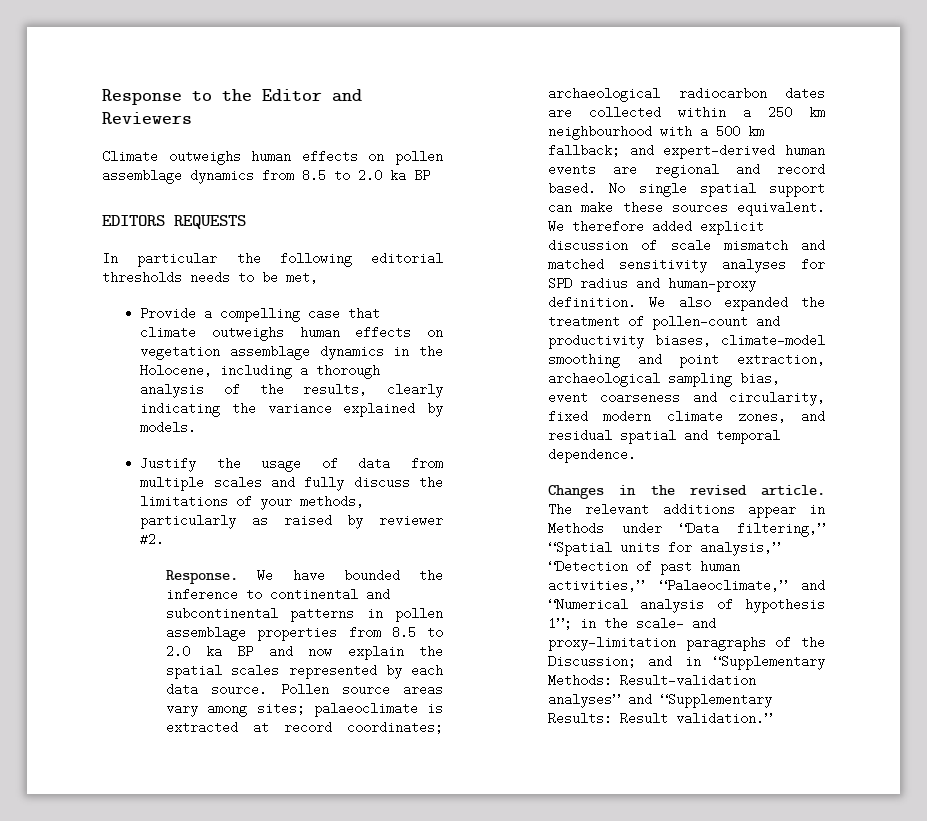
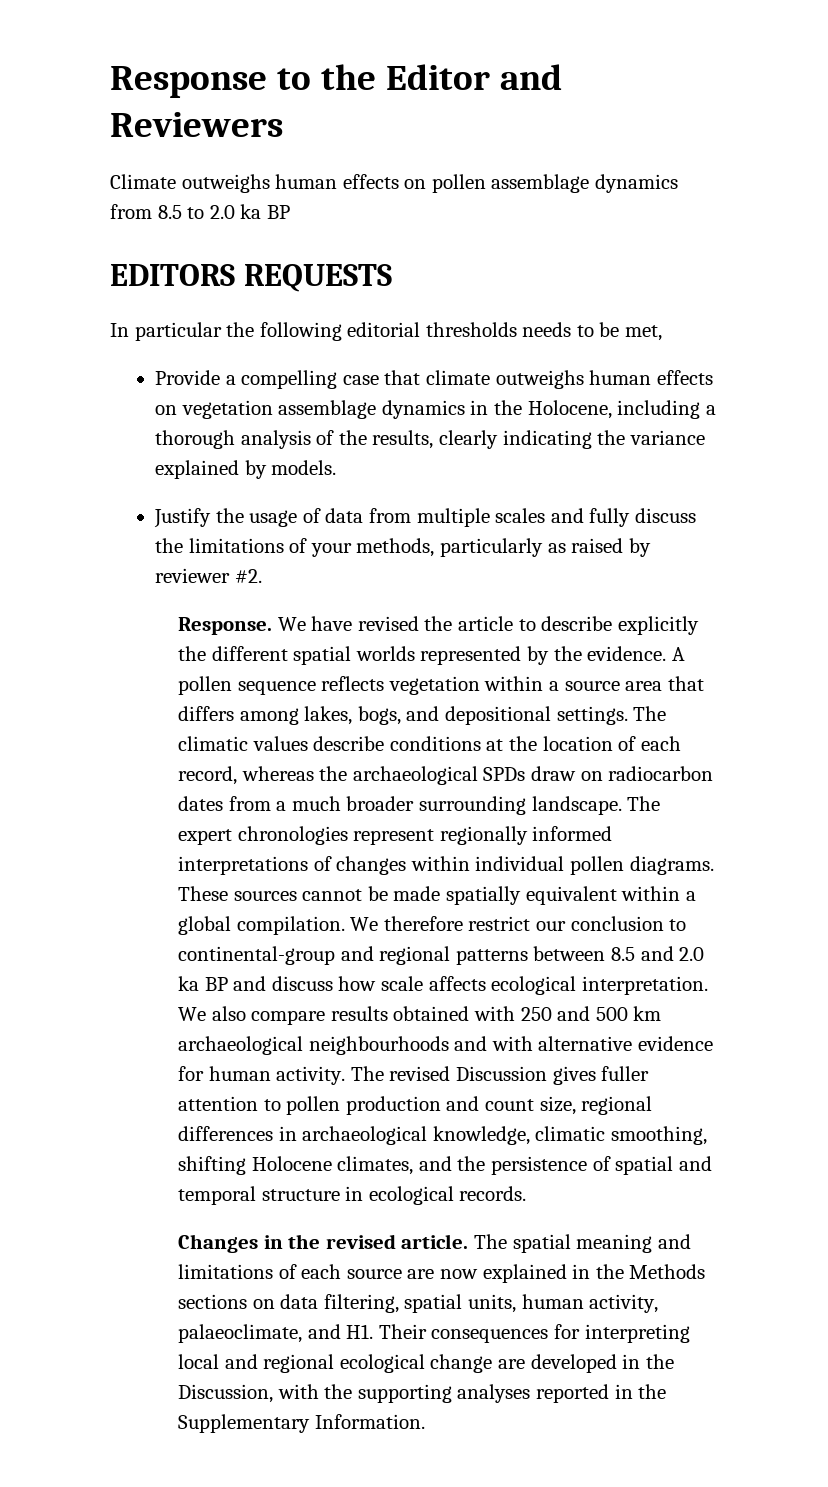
- We have bounded the inference to continental and subcontinental patterns in pollen assemblage properties from 8.5 to 2.0 ka BP and now explain the spatial scales represented by each data source. Pollen source areas vary among sites; palaeoclimate is extracted at record coordinates; archaeological radiocarbon dates are collected within a 250 km neighbourhood with a 500 km fallback; and expert-derived human events are regional and record based. No single spatial support can make these sources equivalent. We therefore added explicit discussion of scale mismatch and matched sensitivity analyses for SPD radius and human-proxy definition. We also expanded the treatment of pollen-count and productivity biases, climate-model smoothing and point extraction, archaeological sampling bias, event coarseness and circularity, fixed modern climate zones, and residual spatial and temporal dependence.
+ We have revised the article to describe explicitly the different spatial worlds represented by the evidence. A pollen sequence reflects vegetation within a source area that differs among lakes, bogs, and depositional settings. The climatic values describe conditions at the location of each record, whereas the archaeological SPDs draw on radiocarbon dates from a much broader surrounding landscape. The expert chronologies represent regionally informed interpretations of changes within individual pollen diagrams. These sources cannot be made spatially equivalent within a global compilation. We therefore restrict our conclusion to continental-group and regional patterns between 8.5 and 2.0 ka BP and discuss how scale affects ecological interpretation. We also compare results obtained with 250 and 500 km archaeological neighbourhoods and with alternative evidence for human activity. The revised Discussion gives fuller attention to pollen production and count size, regional differences in archaeological knowledge, climatic smoothing, shifting Holocene climates, and the persistence of spatial and temporal structure in ecological records.
- The relevant additions appear in Methods under “Data filtering,” “Spatial units for analysis,” “Detection of past human activities,” “Palaeoclimate,” and “Numerical analysis of hypothesis 1”; in the scale- and proxy-limitation paragraphs of the Discussion; and in “Supplementary Methods: Result-validation analyses” and “Supplementary Results: Result validation.”
+ The spatial meaning and limitations of each source are now explained in the Methods sections on data filtering, spatial units, human activity, palaeoclimate, and H1. Their consequences for interpreting local and regional ecological change are developed in the Discussion, with the supporting analyses reported in the Supplementary Information.

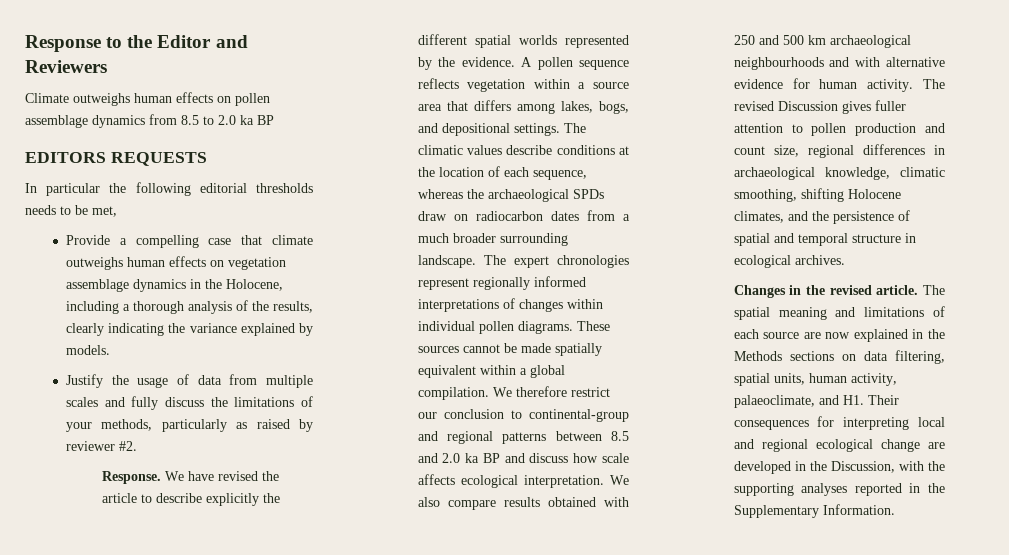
- The climatic values describe conditions at the location of each record, whereas the archaeological SPDs draw on radiocarbon dates from a much broader surrounding landscape.
+ The climatic values describe conditions at the location of each sequence, whereas the archaeological SPDs draw on radiocarbon dates from a much broader surrounding landscape.
- The revised Discussion gives fuller attention to pollen production and count size, regional differences in archaeological knowledge, climatic smoothing, shifting Holocene climates, and the persistence of spatial and temporal structure in ecological records.
+ The revised Discussion gives fuller attention to pollen production and count size, regional differences in archaeological knowledge, climatic smoothing, shifting Holocene climates, and the persistence of spatial and temporal structure in ecological archives.

